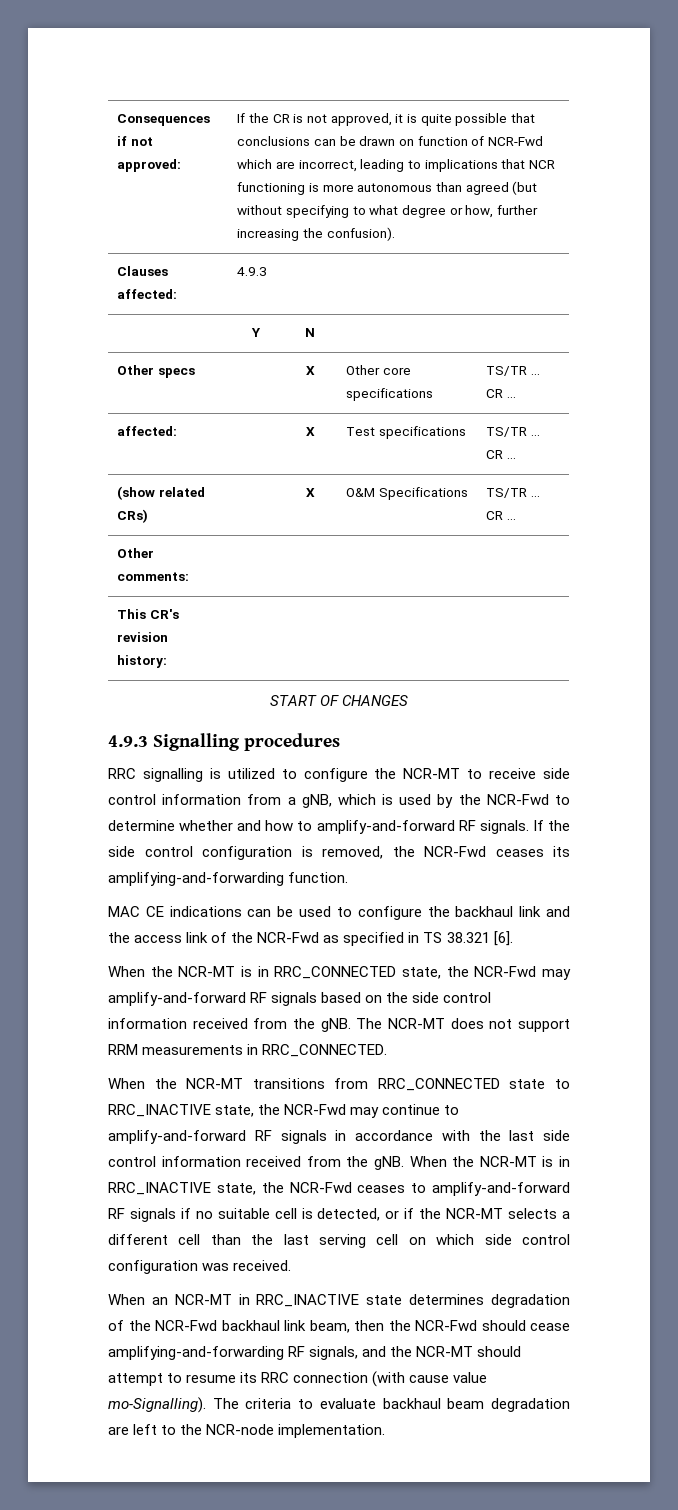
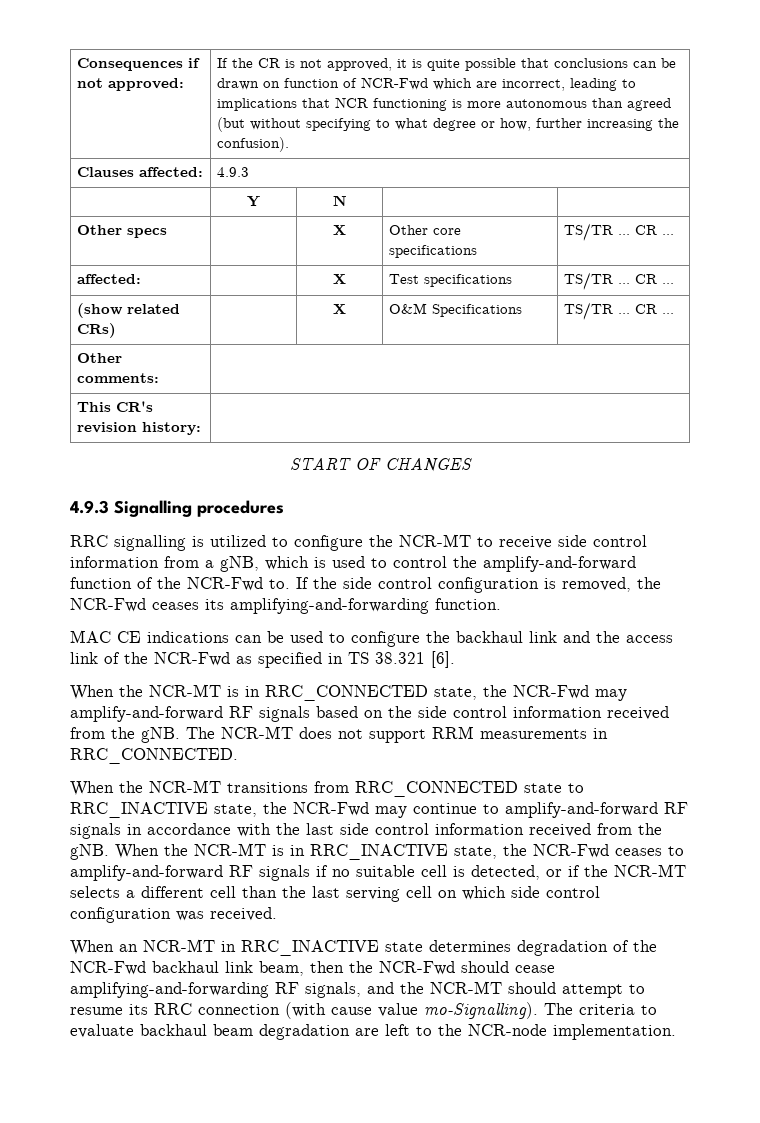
- RRC signalling is utilized to configure the NCR-MT to receive side control information from a gNB, which is used by the NCR-Fwd to determine whether and how to amplify-and-forward RF signals.
+ RRC signalling is utilized to configure the NCR-MT to receive side control information from a gNB, which is used to control the amplify-and-forward function of the NCR-Fwd to.

